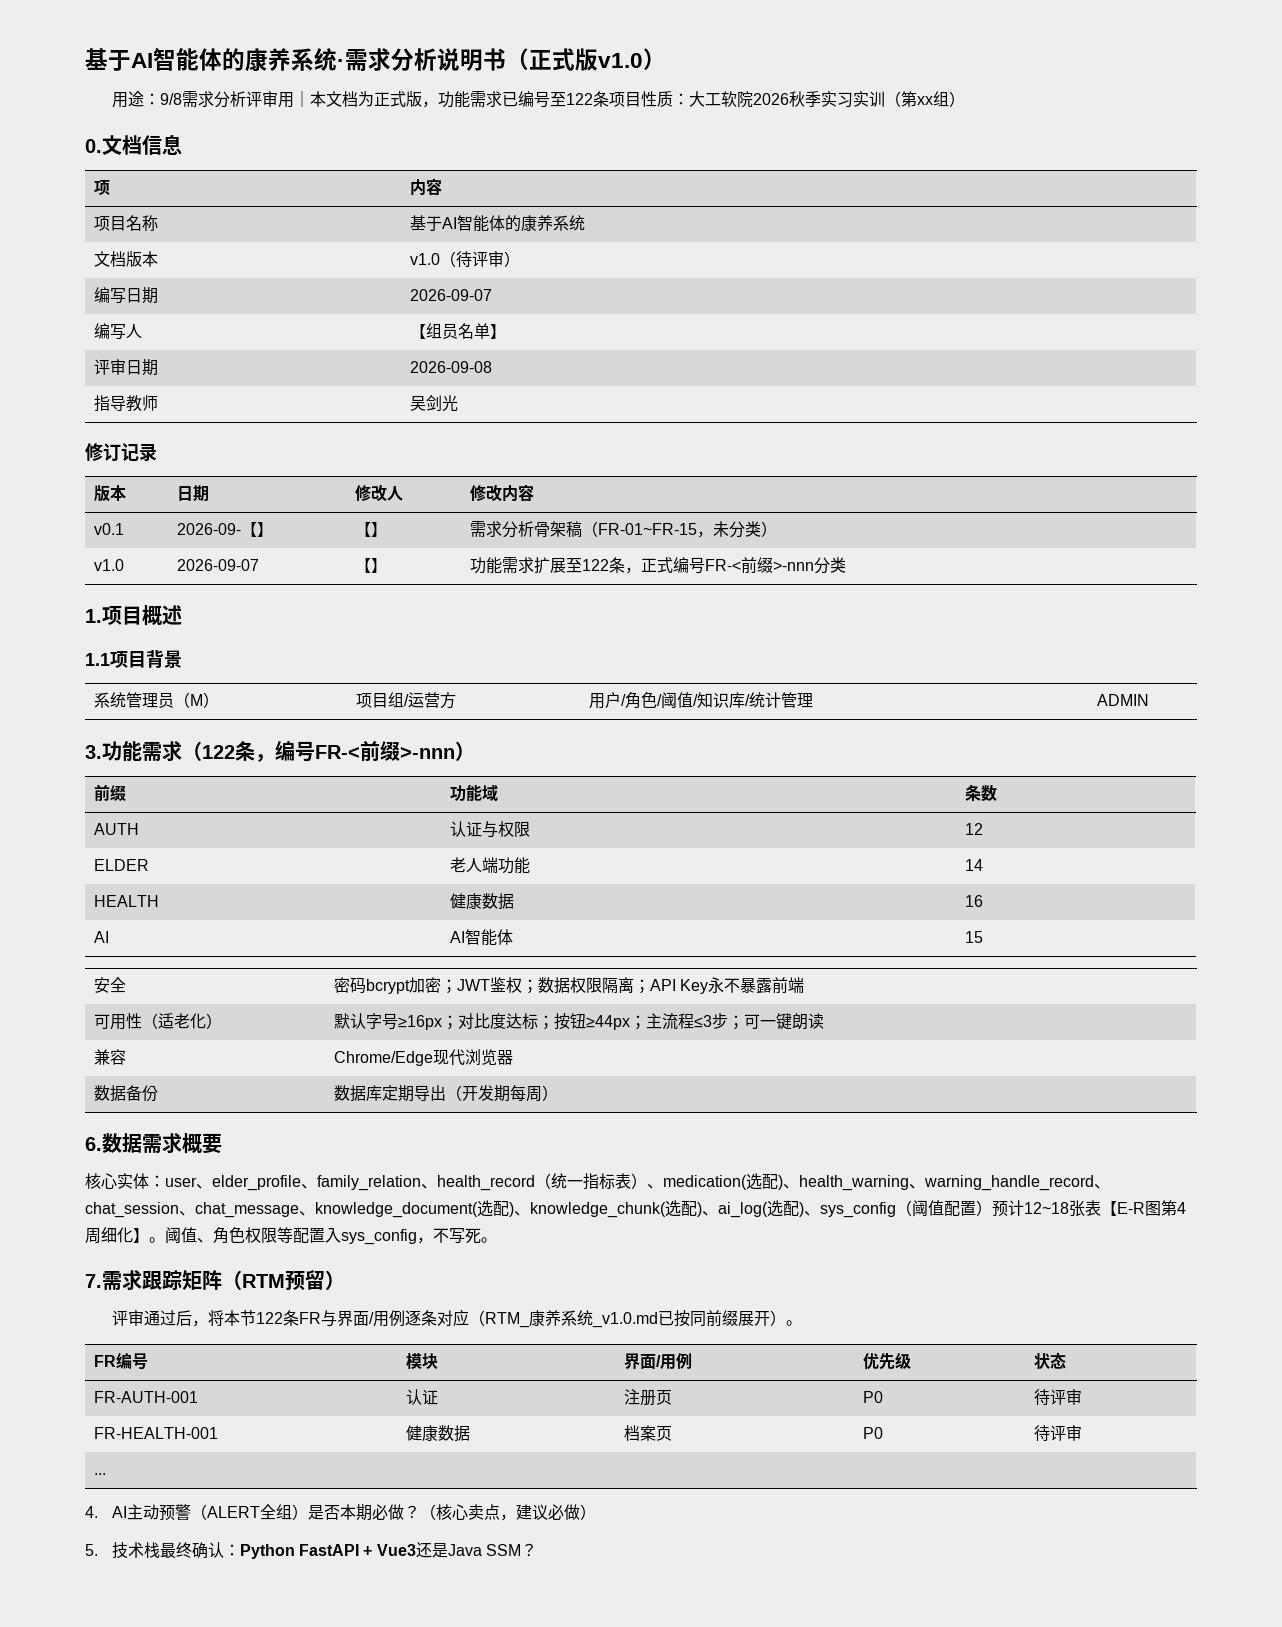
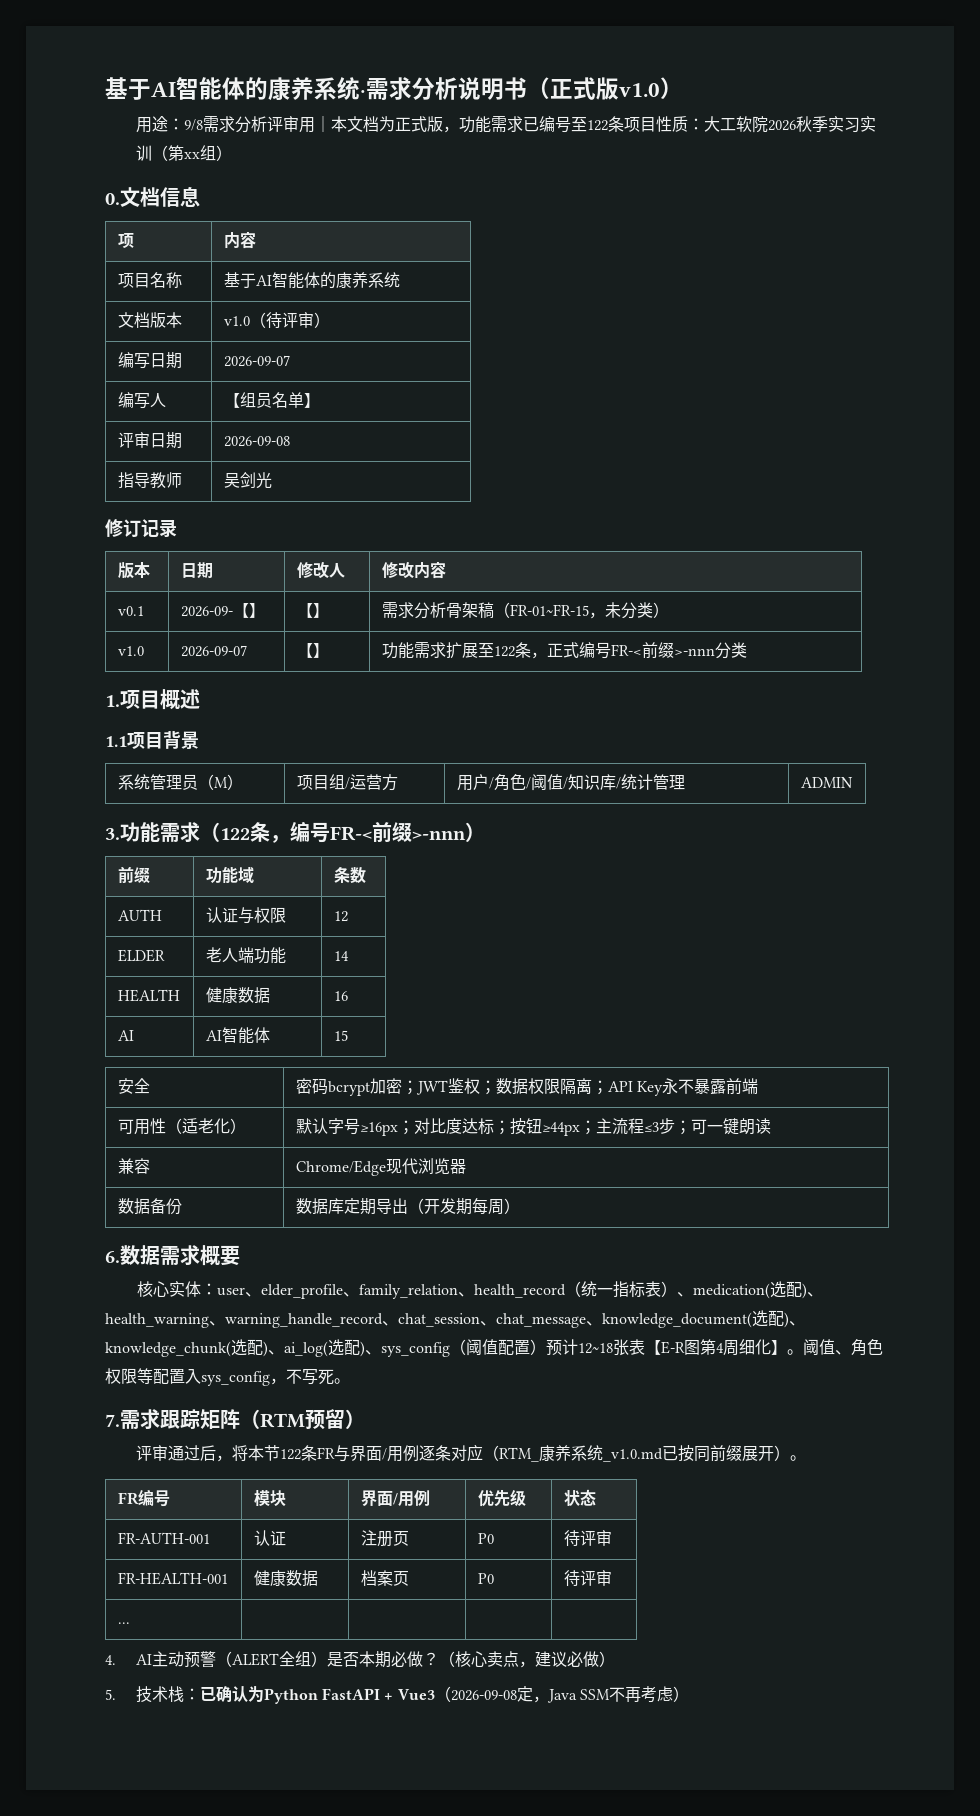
- 5.技术栈最终确认：Python FastAPI + Vue3还是Java SSM？
+ 5.技术栈：已确认为Python FastAPI + Vue3（2026-09-08定，Java SSM不再考虑）

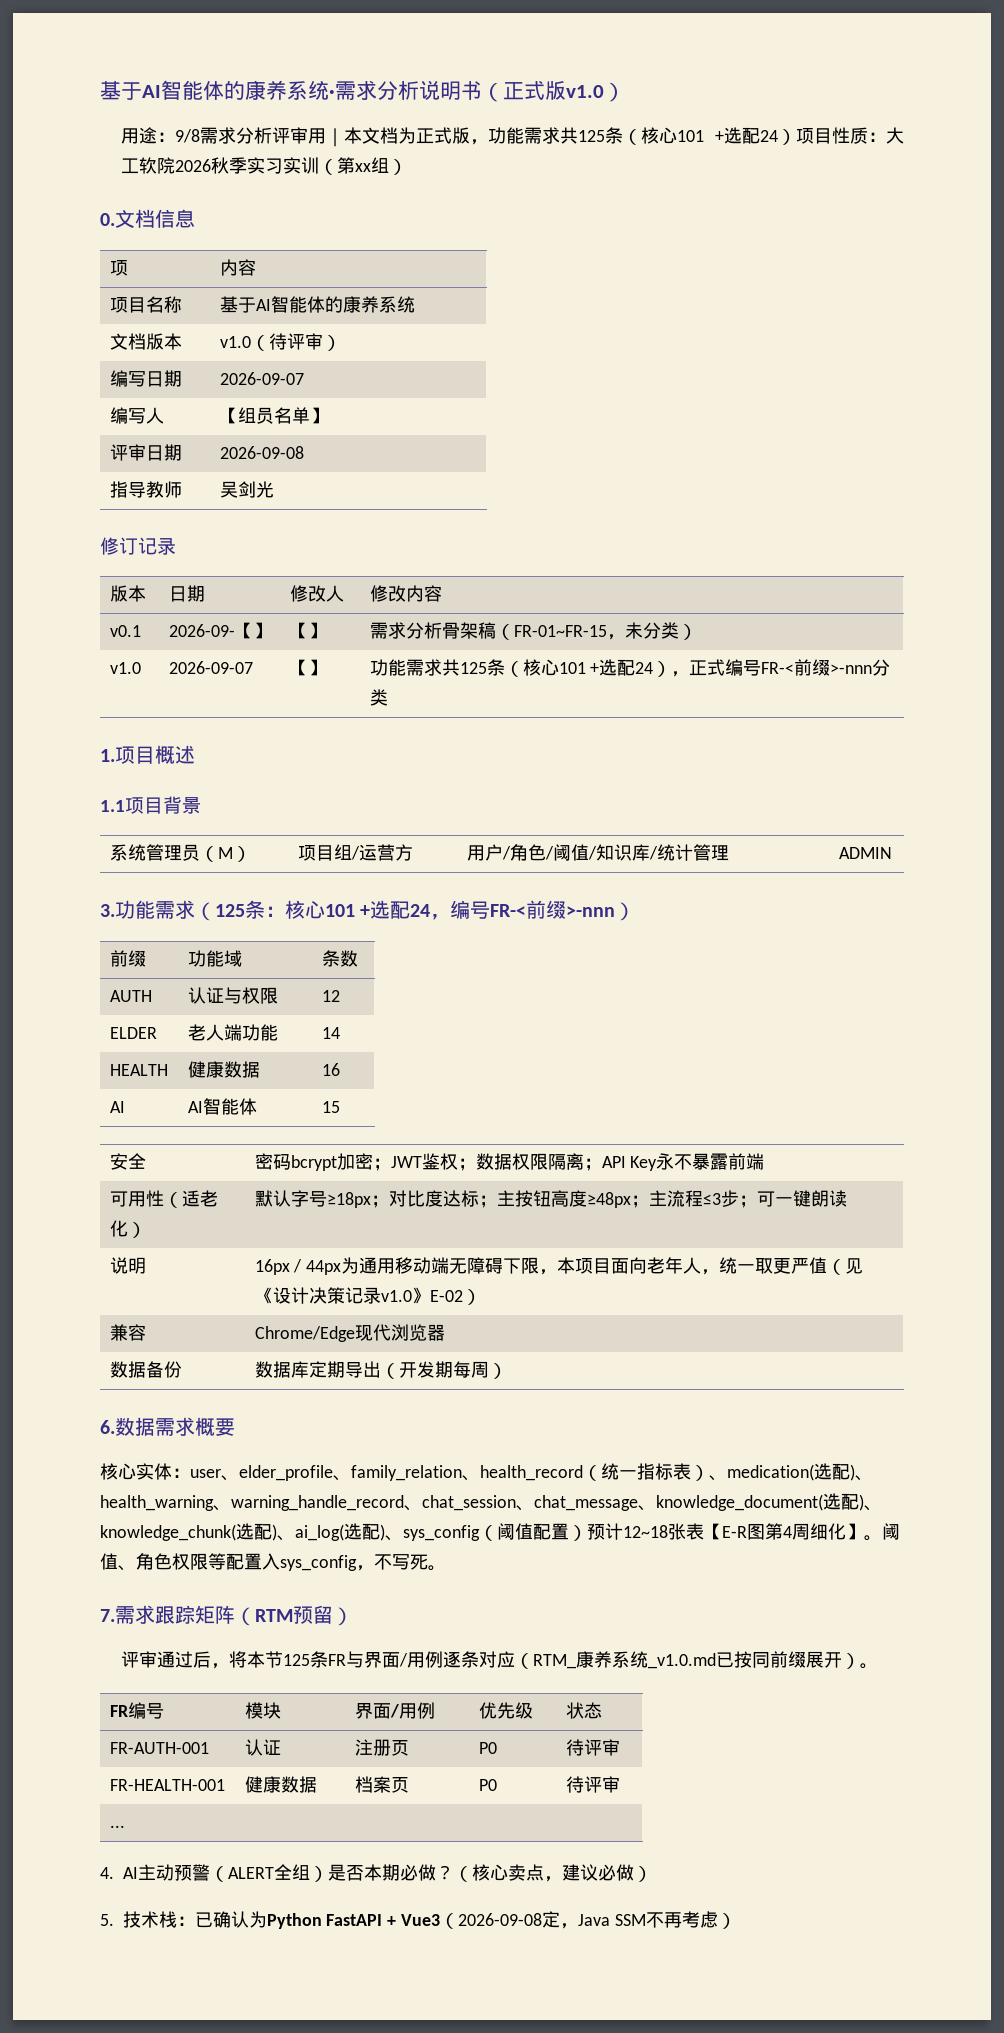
- 用途：9/8需求分析评审用｜本文档为正式版，功能需求已编号至122条项目性质：大工软院2026秋季实习实训（第xx组）
+ 用途：9/8需求分析评审用｜本文档为正式版，功能需求共125条（核心101 +选配24）项目性质：大工软院2026秋季实习实训（第xx组）
- v1.0 | 2026-09-07 | 【】 | 功能需求扩展至122条，正式编号FR-<前缀>-nnn分类
+ v1.0 | 2026-09-07 | 【】 | 功能需求共125条（核心101 +选配24），正式编号FR-<前缀>-nnn分类
- 3.功能需求（122条，编号FR-<前缀>-nnn）
+ 3.功能需求（125条：核心101 +选配24，编号FR-<前缀>-nnn）
- 可用性（适老化） | 默认字号≥16px；对比度达标；按钮≥44px；主流程≤3步；可一键朗读
+ 可用性（适老化） | 默认字号≥18px；对比度达标；主按钮高度≥48px；主流程≤3步；可一键朗读
+ 说明 | 16px / 44px为通用移动端无障碍下限，本项目面向老年人，统一取更严值（见《设计决策记录v1.0》E-02）
- 评审通过后，将本节122条FR与界面/用例逐条对应（RTM_康养系统_v1.0.md已按同前缀展开）。
+ 评审通过后，将本节125条FR与界面/用例逐条对应（RTM_康养系统_v1.0.md已按同前缀展开）。

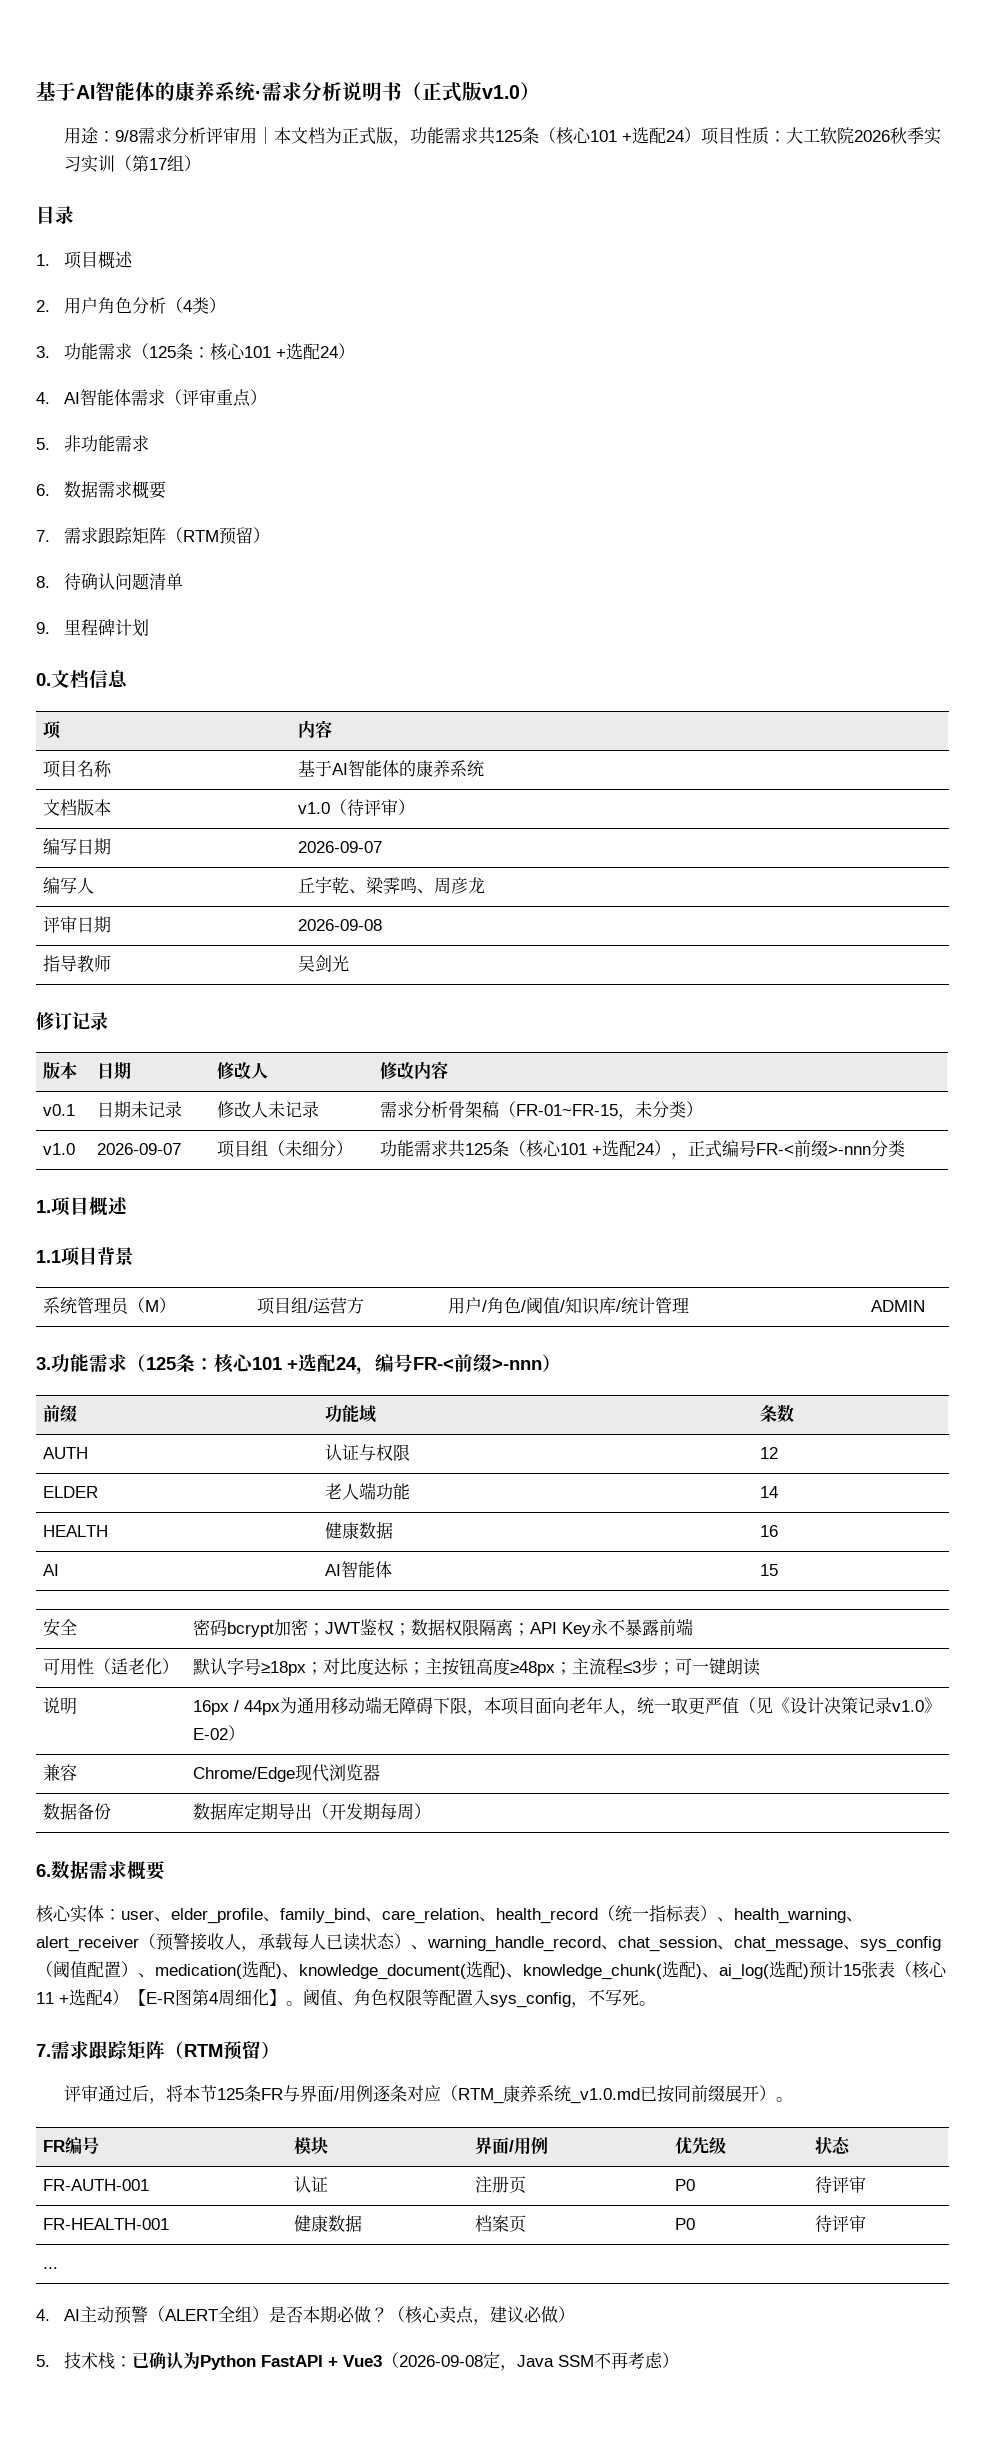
- 用途：9/8需求分析评审用｜本文档为正式版，功能需求共125条（核心101 +选配24）项目性质：大工软院2026秋季实习实训（第xx组）
+ 用途：9/8需求分析评审用｜本文档为正式版，功能需求共125条（核心101 +选配24）项目性质：大工软院2026秋季实习实训（第17组）
+ 目录
+ 1.项目概述
+ 2.用户角色分析（4类）
+ 3.功能需求（125条：核心101 +选配24）
+ 4. AI智能体需求（评审重点）
+ 5.非功能需求
+ 6.数据需求概要
+ 7.需求跟踪矩阵（RTM预留）
+ 8.待确认问题清单
+ 9.里程碑计划
- 编写人 | 【组员名单】
+ 编写人 | 丘宇乾、梁霁鸣、周彦龙
- v0.1 | 2026-09-【】 | 【】 | 需求分析骨架稿（FR-01~FR-15，未分类）
+ v0.1 | 日期未记录 | 修改人未记录 | 需求分析骨架稿（FR-01~FR-15，未分类）
- v1.0 | 2026-09-07 | 【】 | 功能需求共125条（核心101 +选配24），正式编号FR-<前缀>-nnn分类
+ v1.0 | 2026-09-07 | 项目组（未细分） | 功能需求共125条（核心101 +选配24），正式编号FR-<前缀>-nnn分类
- 核心实体：user、elder_profile、family_relation、health_record（统一指标表）、medication(选配)、health_warning、warning_handle_record、chat_session、chat_message、knowledge_document(选配)、knowledge_chunk(选配)、ai_log(选配)、sys_config（阈值配置）预计12~18张表【E-R图第4周细化】。
+ 核心实体：user、elder_profile、family_bind、care_relation、health_record（统一指标表）、health_warning、alert_receiver（预警接收人，承载每人已读状态）、warning_handle_record、chat_session、chat_message、sys_config（阈值配置）、medication(选配)、knowledge_document(选配)、knowledge_chunk(选配)、ai_log(选配)预计15张表（核心11 +选配4）【E-R图第4周细化】。

